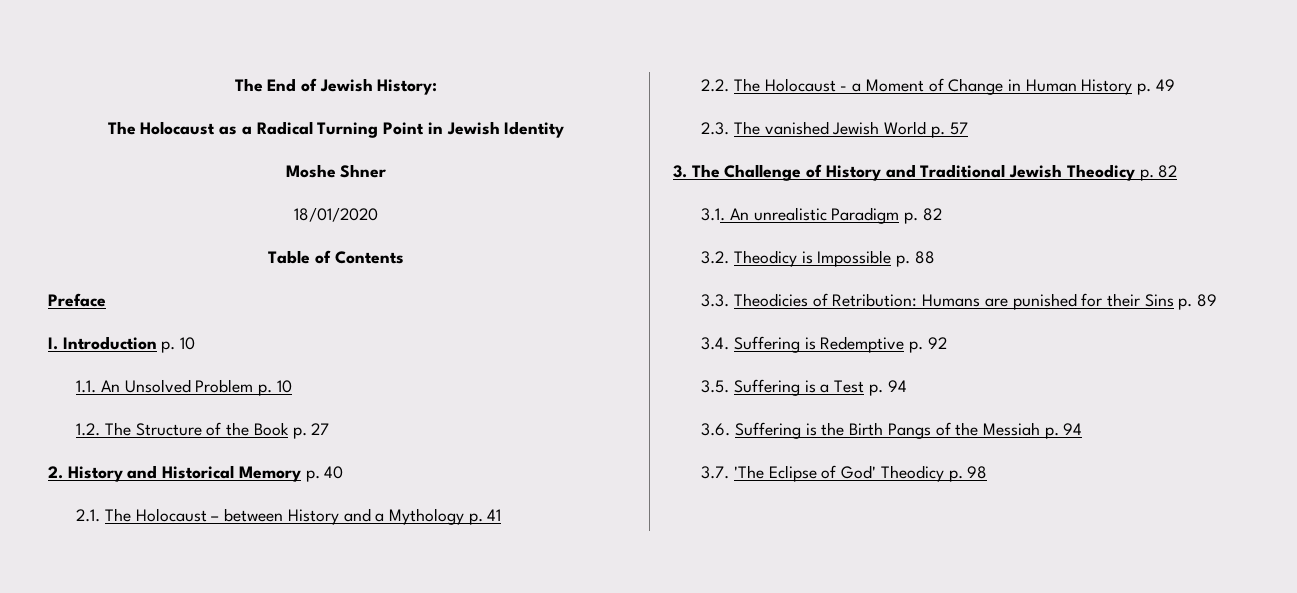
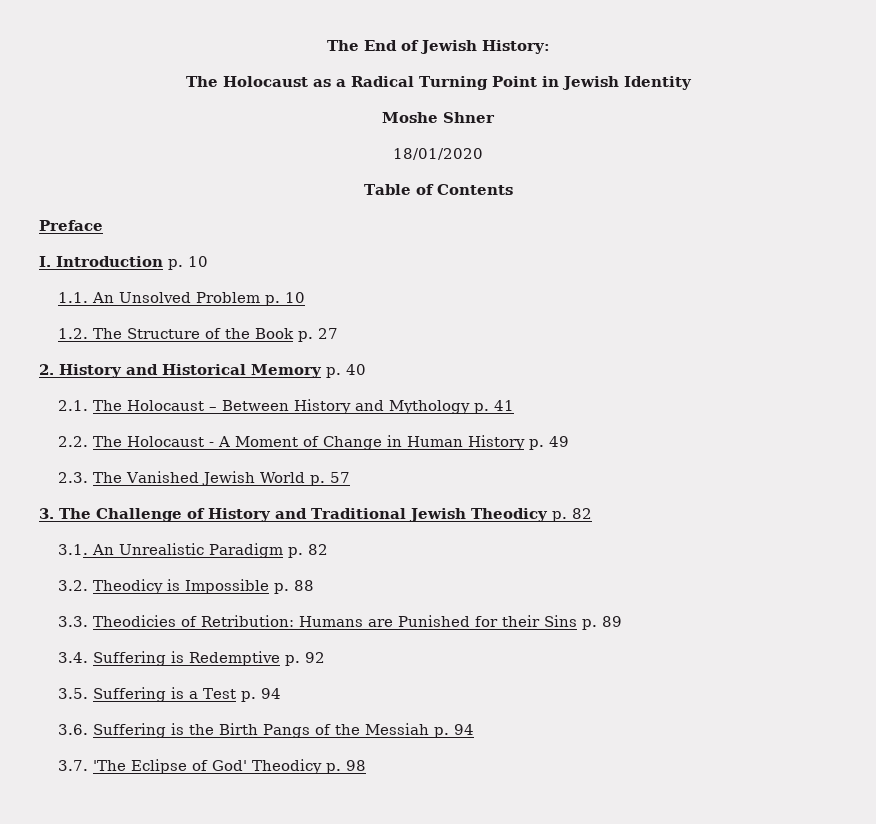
- 2.1. The Holocaust – between History and a Mythology p. 41
+ 2.1. The Holocaust – Between History and Mythology p. 41
- 2.2. The Holocaust - a Moment of Change in Human History p. 49
+ 2.2. The Holocaust - A Moment of Change in Human History p. 49
- 2.3. The vanished Jewish World p. 57
+ 2.3. The Vanished Jewish World p. 57
- 3.1. An unrealistic Paradigm p. 82
+ 3.1. An Unrealistic Paradigm p. 82
- 3.3. Theodicies of Retribution: Humans are punished for their Sins p. 89
+ 3.3. Theodicies of Retribution: Humans are Punished for their Sins p. 89

